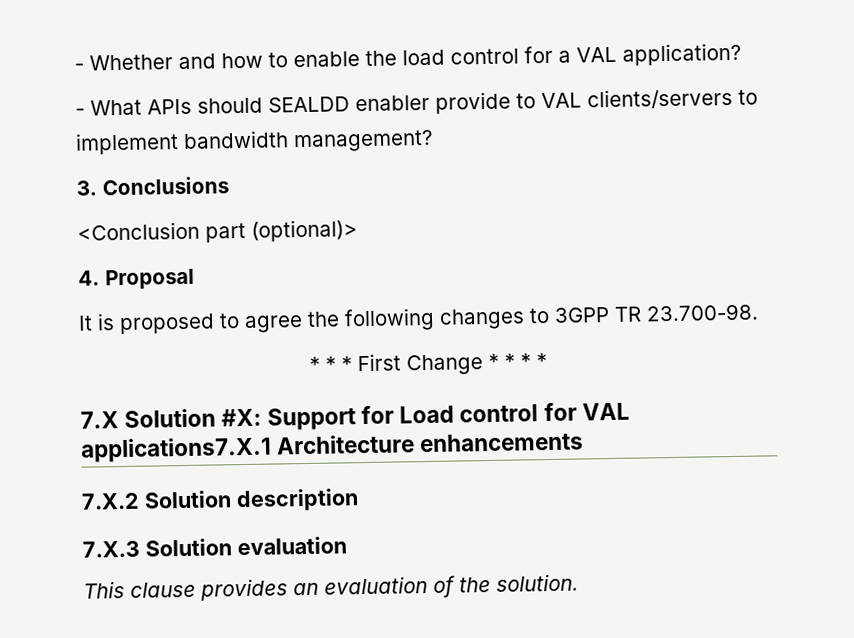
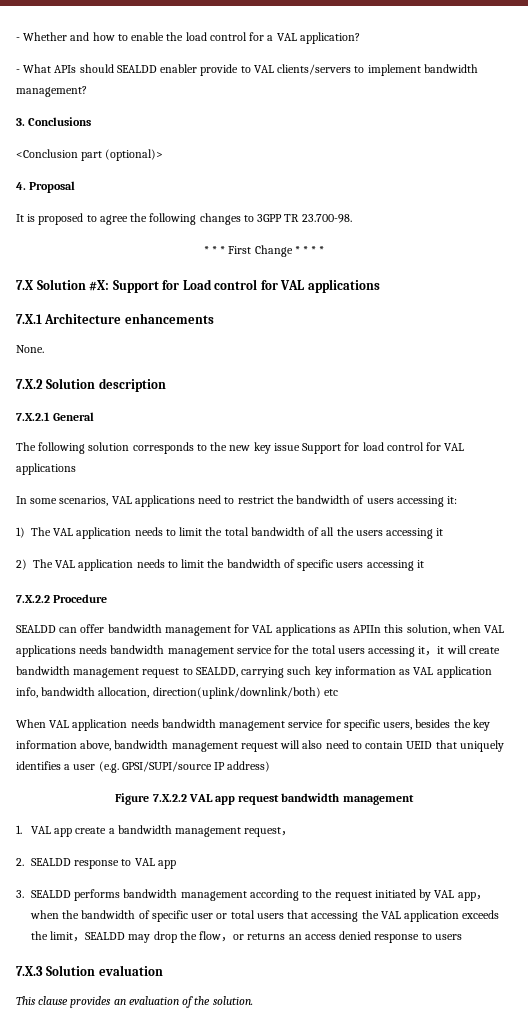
- 7.X Solution #X: Support for Load control for VAL applications7.X.1 Architecture enhancements
+ 7.X Solution #X: Support for Load control for VAL applications
+ 7.X.1 Architecture enhancements
+ None.
+ 7.X.2.1 General
+ The following solution corresponds to the new key issue Support for load control for VAL applications
+ In some scenarios, VAL applications need to restrict the bandwidth of users accessing it:
+ 1) The VAL application needs to limit the total bandwidth of all the users accessing it
+ 2) The VAL application needs to limit the bandwidth of specific users accessing it
+ 7.X.2.2 Procedure
+ SEALDD can offer bandwidth management for VAL applications as APIIn this solution, when VAL applications needs bandwidth management service for the total users accessing it，it will create bandwidth management request to SEALDD, carrying such key information as VAL application info, bandwidth allocation, direction(uplink/downlink/both) etc
+ When VAL application needs bandwidth management service for specific users, besides the key information above, bandwidth management request will also need to contain UEID that uniquely identifies a user (e.g. GPSI/SUPI/source IP address)
+ Figure 7.X.2.2 VAL app request bandwidth management
+ 1. VAL app create a bandwidth management request，
+ 2. SEALDD response to VAL app
+ 3. SEALDD performs bandwidth management according to the request initiated by VAL app，when the bandwidth of specific user or total users that accessing the VAL application exceeds the limit，SEALDD may drop the flow，or returns an access denied response to users

